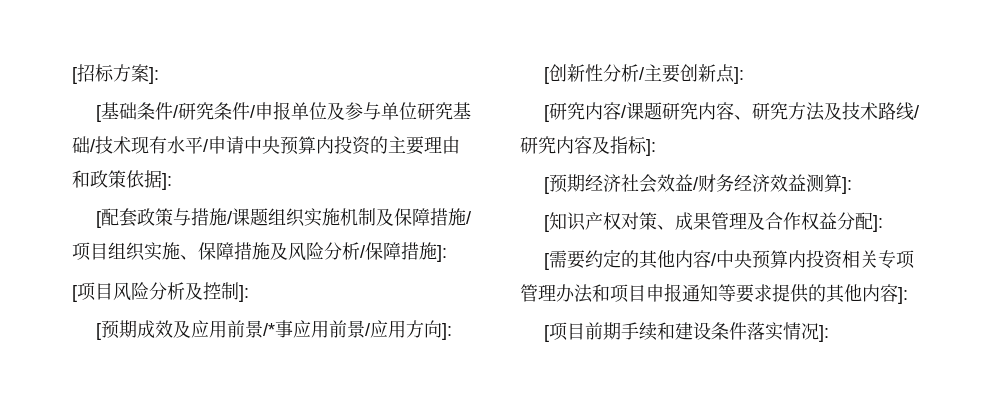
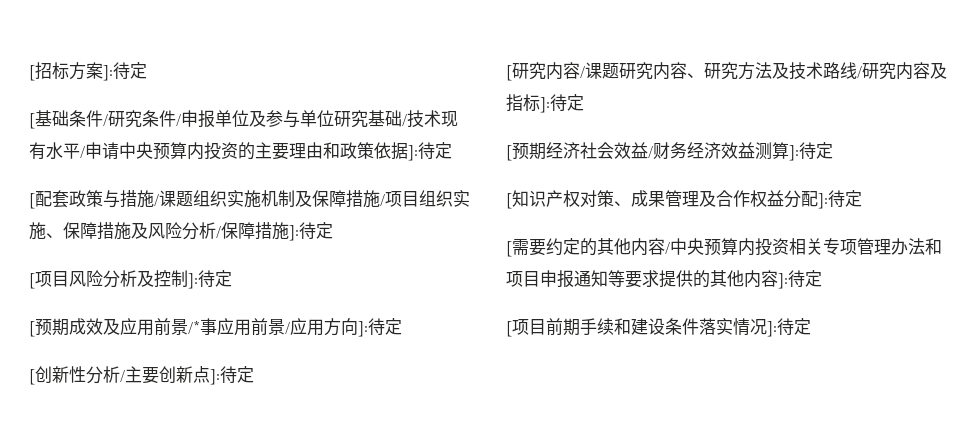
- [招标方案]:
+ [招标方案]:待定
- [基础条件/研究条件/申报单位及参与单位研究基础/技术现有水平/申请中央预算内投资的主要理由和政策依据]:
+ [基础条件/研究条件/申报单位及参与单位研究基础/技术现有水平/申请中央预算内投资的主要理由和政策依据]:待定
- [配套政策与措施/课题组织实施机制及保障措施/项目组织实施、保障措施及风险分析/保障措施]:
+ [配套政策与措施/课题组织实施机制及保障措施/项目组织实施、保障措施及风险分析/保障措施]:待定
- [项目风险分析及控制]:
+ [项目风险分析及控制]:待定
- [预期成效及应用前景/*事应用前景/应用方向]:
+ [预期成效及应用前景/*事应用前景/应用方向]:待定
- [创新性分析/主要创新点]:
+ [创新性分析/主要创新点]:待定
- [研究内容/课题研究内容、研究方法及技术路线/研究内容及指标]:
+ [研究内容/课题研究内容、研究方法及技术路线/研究内容及指标]:待定
- [预期经济社会效益/财务经济效益测算]:
+ [预期经济社会效益/财务经济效益测算]:待定
- [知识产权对策、成果管理及合作权益分配]:
+ [知识产权对策、成果管理及合作权益分配]:待定
- [需要约定的其他内容/中央预算内投资相关专项管理办法和项目申报通知等要求提供的其他内容]:
+ [需要约定的其他内容/中央预算内投资相关专项管理办法和项目申报通知等要求提供的其他内容]:待定
- [项目前期手续和建设条件落实情况]:
+ [项目前期手续和建设条件落实情况]:待定

